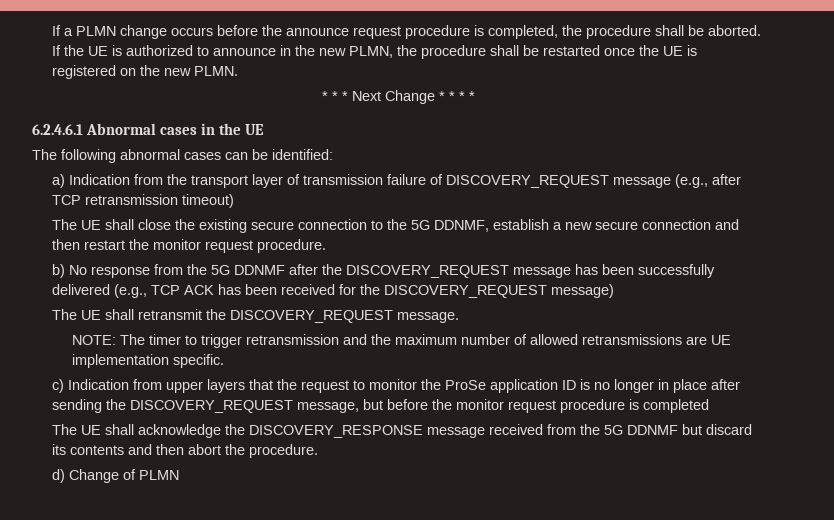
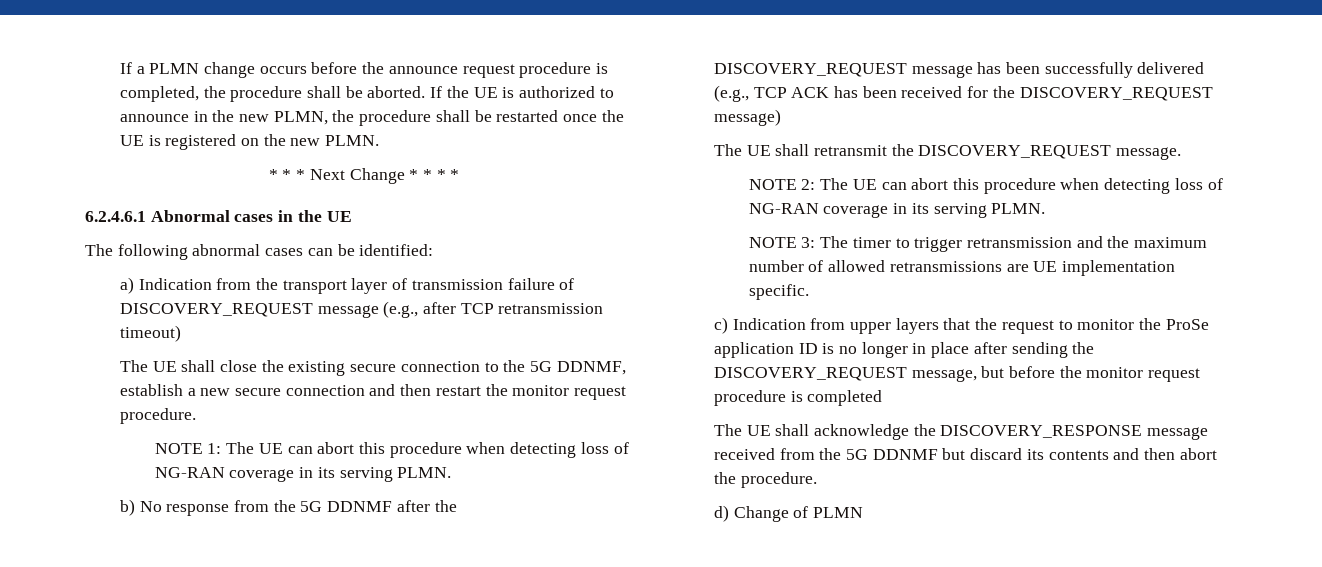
+ NOTE 1: The UE can abort this procedure when detecting loss of NG-RAN coverage in its serving PLMN.
- NOTE: The timer to trigger retransmission and the maximum number of allowed retransmissions are UE implementation specific.
+ NOTE 2: The UE can abort this procedure when detecting loss of NG-RAN coverage in its serving PLMN.
+ NOTE 3: The timer to trigger retransmission and the maximum number of allowed retransmissions are UE implementation specific.

